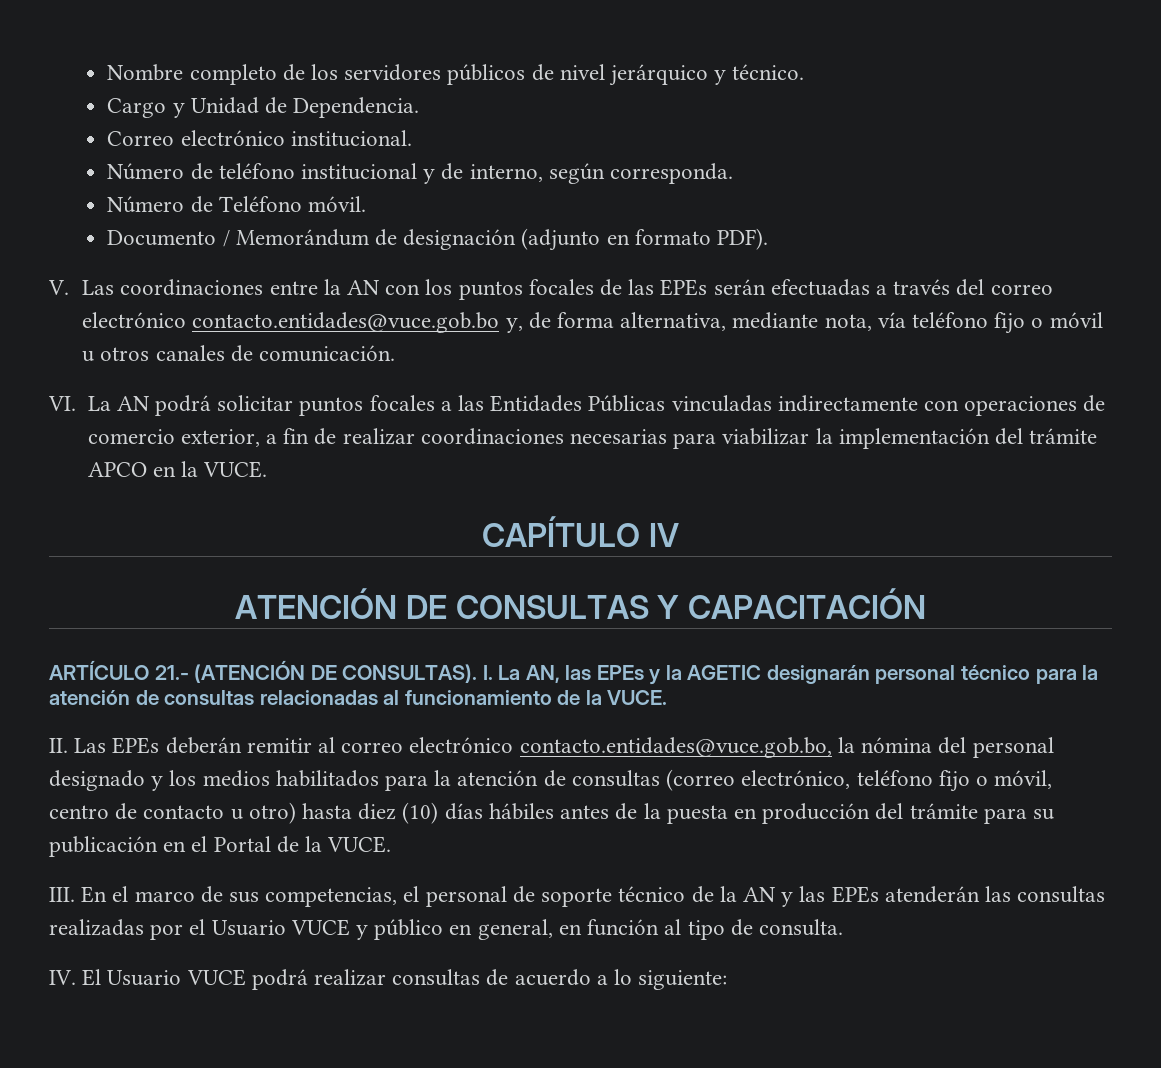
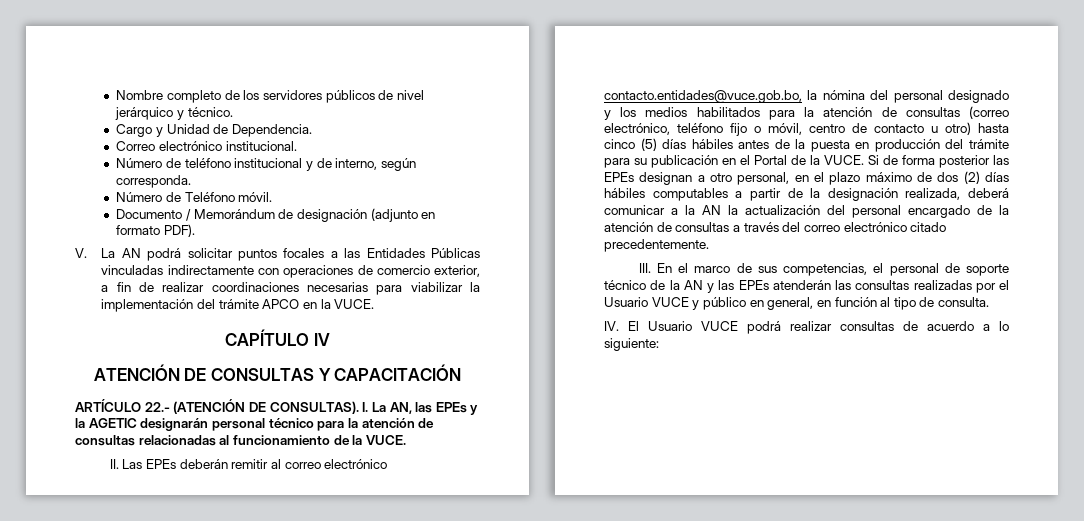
- V. Las coordinaciones entre la AN con los puntos focales de las EPEs serán efectuadas a través del correo electrónico contacto.entidades@vuce.gob.bo y, de forma alternativa, mediante nota, vía teléfono fijo o móvil u otros canales de comunicación.
- VI. La AN podrá solicitar puntos focales a las Entidades Públicas vinculadas indirectamente con operaciones de comercio exterior, a fin de realizar coordinaciones necesarias para viabilizar la implementación del trámite APCO en la VUCE.
+ V. La AN podrá solicitar puntos focales a las Entidades Públicas vinculadas indirectamente con operaciones de comercio exterior, a fin de realizar coordinaciones necesarias para viabilizar la implementación del trámite APCO en la VUCE.
- ARTÍCULO 21.- (ATENCIÓN DE CONSULTAS).
+ ARTÍCULO 22.- (ATENCIÓN DE CONSULTAS).
- II. Las EPEs deberán remitir al correo electrónico contacto.entidades@vuce.gob.bo, la nómina del personal designado y los medios habilitados para la atención de consultas (correo electrónico, teléfono fijo o móvil, centro de contacto u otro) hasta diez (10) días hábiles antes de la puesta en producción del trámite para su publicación en el Portal de la VUCE.
+ II. Las EPEs deberán remitir al correo electrónico contacto.entidades@vuce.gob.bo, la nómina del personal designado y los medios habilitados para la atención de consultas (correo electrónico, teléfono fijo o móvil, centro de contacto u otro) hasta cinco (5) días hábiles antes de la puesta en producción del trámite para su publicación en el Portal de la VUCE. Si de forma posterior las EPEs designan a otro personal, en el plazo máximo de dos (2) días hábiles computables a partir de la designación realizada, deberá comunicar a la AN la actualización del personal encargado de la atención de consultas a través del correo electrónico citado precedentemente.

